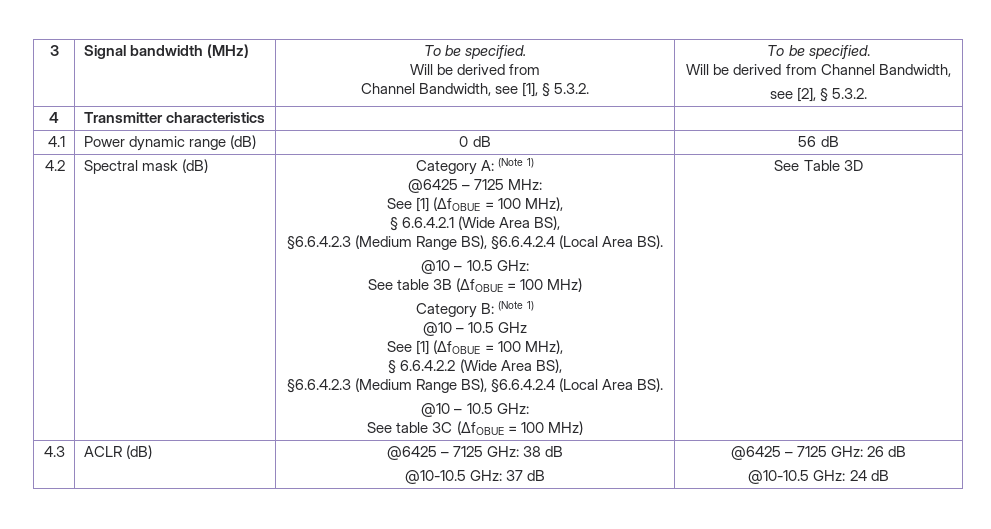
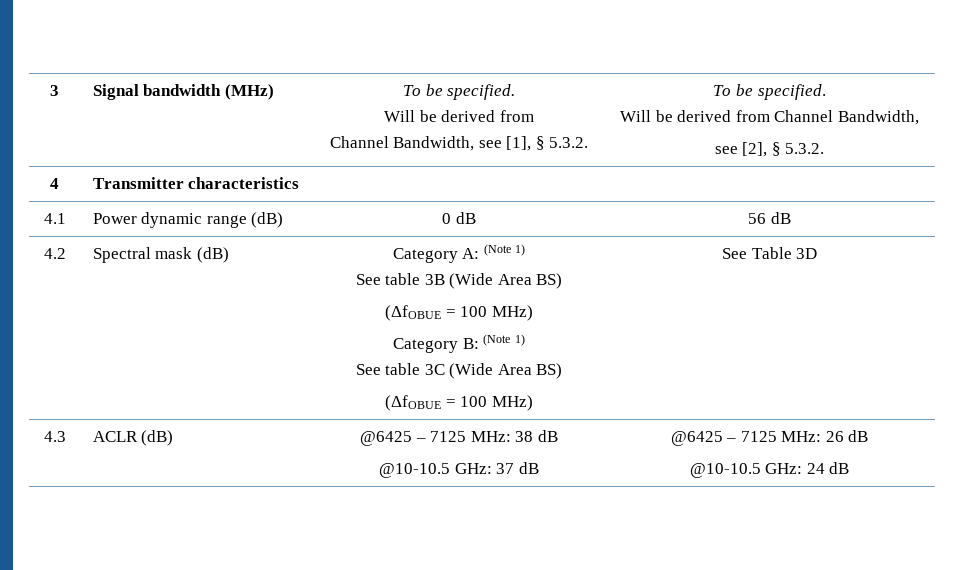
- @6425 – 7125 MHz:
- See [1] (ΔfOBUE = 100 MHz),
- § 6.6.4.2.1 (Wide Area BS),
- §6.6.4.2.3 (Medium Range BS), §6.6.4.2.4 (Local Area BS).
- @10 – 10.5 GHz:
- See table 3B (ΔfOBUE = 100 MHz)
+ See table 3B (Wide Area BS)
+ (ΔfOBUE = 100 MHz)
- @10 – 10.5 GHz
- See [1] (ΔfOBUE = 100 MHz),
- § 6.6.4.2.2 (Wide Area BS),
- §6.6.4.2.3 (Medium Range BS), §6.6.4.2.4 (Local Area BS).
- @10 – 10.5 GHz:
- See table 3C (ΔfOBUE = 100 MHz)
+ See table 3C (Wide Area BS)
+ (ΔfOBUE = 100 MHz)
- 4.3 | ACLR (dB) | @6425 – 7125 GHz: 38 dB
- @10-10.5 GHz: 37 dB | @6425 – 7125 GHz: 26 dB
+ 4.3 | ACLR (dB) | @6425 – 7125 MHz: 38 dB
+ @10-10.5 GHz: 37 dB | @6425 – 7125 MHz: 26 dB

